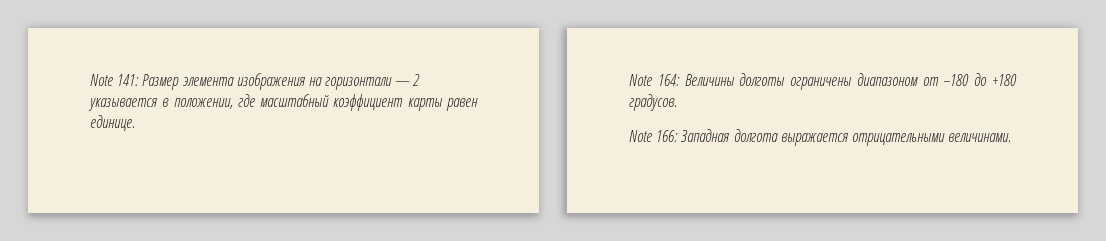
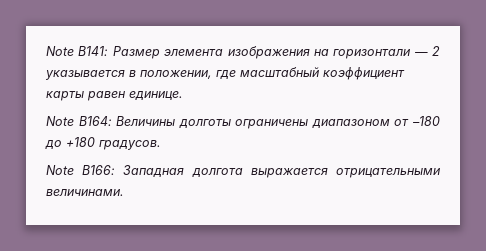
- Note 141: Размер элемента изображения на горизонтали — 2 указывается в положении, где масштабный коэффициент карты равен единице.
+ Note B141: Размер элемента изображения на горизонтали — 2 указывается в положении, где масштабный коэффициент карты равен единице.
- Note 164: Величины долготы ограничены диапазоном от –180 до +180 градусов.
+ Note B164: Величины долготы ограничены диапазоном от –180 до +180 градусов.
- Note 166: Западная долгота выражается отрицательными величинами.
+ Note B166: Западная долгота выражается отрицательными величинами.

